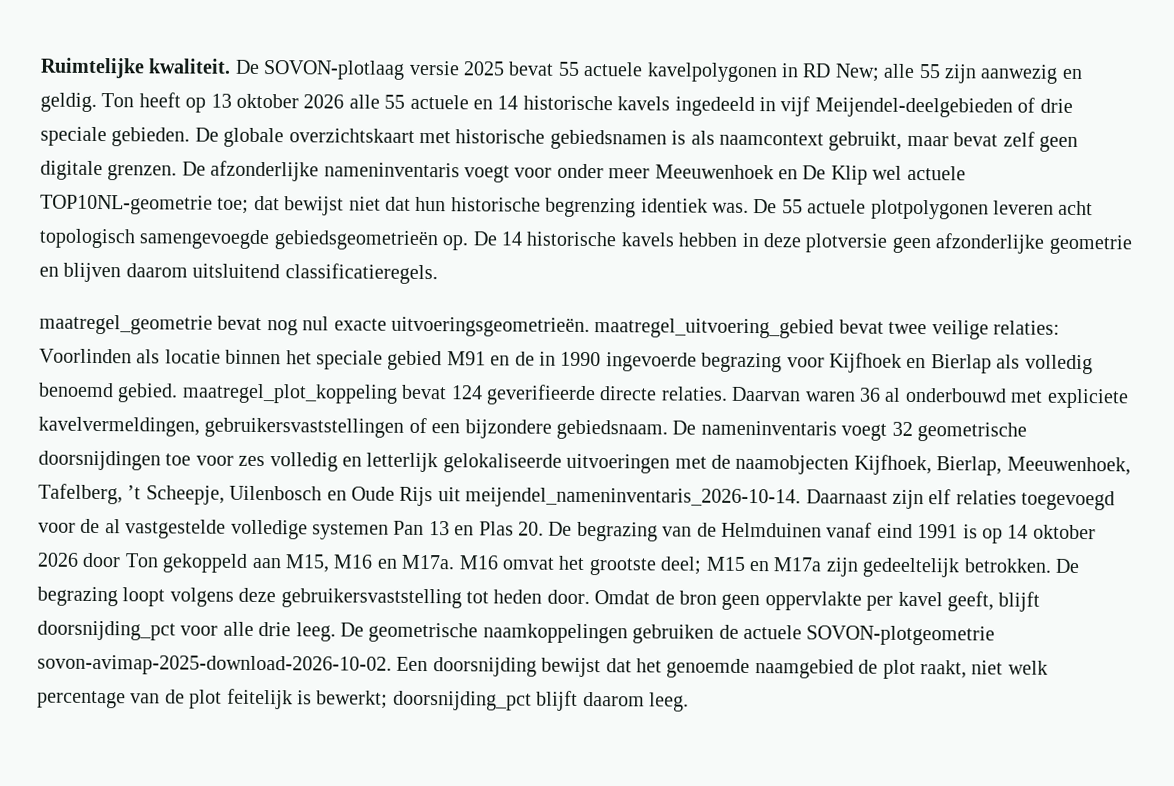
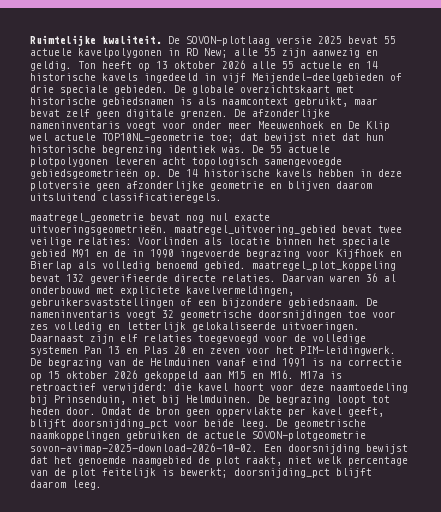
- maatregel_geometrie bevat nog nul exacte uitvoeringsgeometrieën. maatregel_uitvoering_gebied bevat twee veilige relaties: Voorlinden als locatie binnen het speciale gebied M91 en de in 1990 ingevoerde begrazing voor Kijfhoek en Bierlap als volledig benoemd gebied. maatregel_plot_koppeling bevat 124 geverifieerde directe relaties.
+ maatregel_geometrie bevat nog nul exacte uitvoeringsgeometrieën. maatregel_uitvoering_gebied bevat twee veilige relaties: Voorlinden als locatie binnen het speciale gebied M91 en de in 1990 ingevoerde begrazing voor Kijfhoek en Bierlap als volledig benoemd gebied. maatregel_plot_koppeling bevat 132 geverifieerde directe relaties.
- De nameninventaris voegt 32 geometrische doorsnijdingen toe voor zes volledig en letterlijk gelokaliseerde uitvoeringen met de naamobjecten Kijfhoek, Bierlap, Meeuwenhoek, Tafelberg, ’t Scheepje, Uilenbosch en Oude Rijs uit meijendel_nameninventaris_2026-10-14.
+ De nameninventaris voegt 32 geometrische doorsnijdingen toe voor zes volledig en letterlijk gelokaliseerde uitvoeringen.
- Daarnaast zijn elf relaties toegevoegd voor de al vastgestelde volledige systemen Pan 13 en Plas 20. De begrazing van de Helmduinen vanaf eind 1991 is op 14 oktober 2026 door Ton gekoppeld aan M15, M16 en M17a. M16 omvat het grootste deel; M15 en M17a zijn gedeeltelijk betrokken. De begrazing loopt volgens deze gebruikersvaststelling tot heden door.
+ Daarnaast zijn elf relaties toegevoegd voor de volledige systemen Pan 13 en Plas 20 en zeven voor het PIM-leidingwerk. De begrazing van de Helmduinen vanaf eind 1991 is na correctie op 15 oktober 2026 gekoppeld aan M15 en M16. M17a is retroactief verwijderd: die kavel hoort voor deze naamtoedeling bij Prinsenduin, niet bij Helmduinen. De begrazing loopt tot heden door.
- Omdat de bron geen oppervlakte per kavel geeft, blijft doorsnijding_pct voor alle drie leeg.
+ Omdat de bron geen oppervlakte per kavel geeft, blijft doorsnijding_pct voor beide leeg.

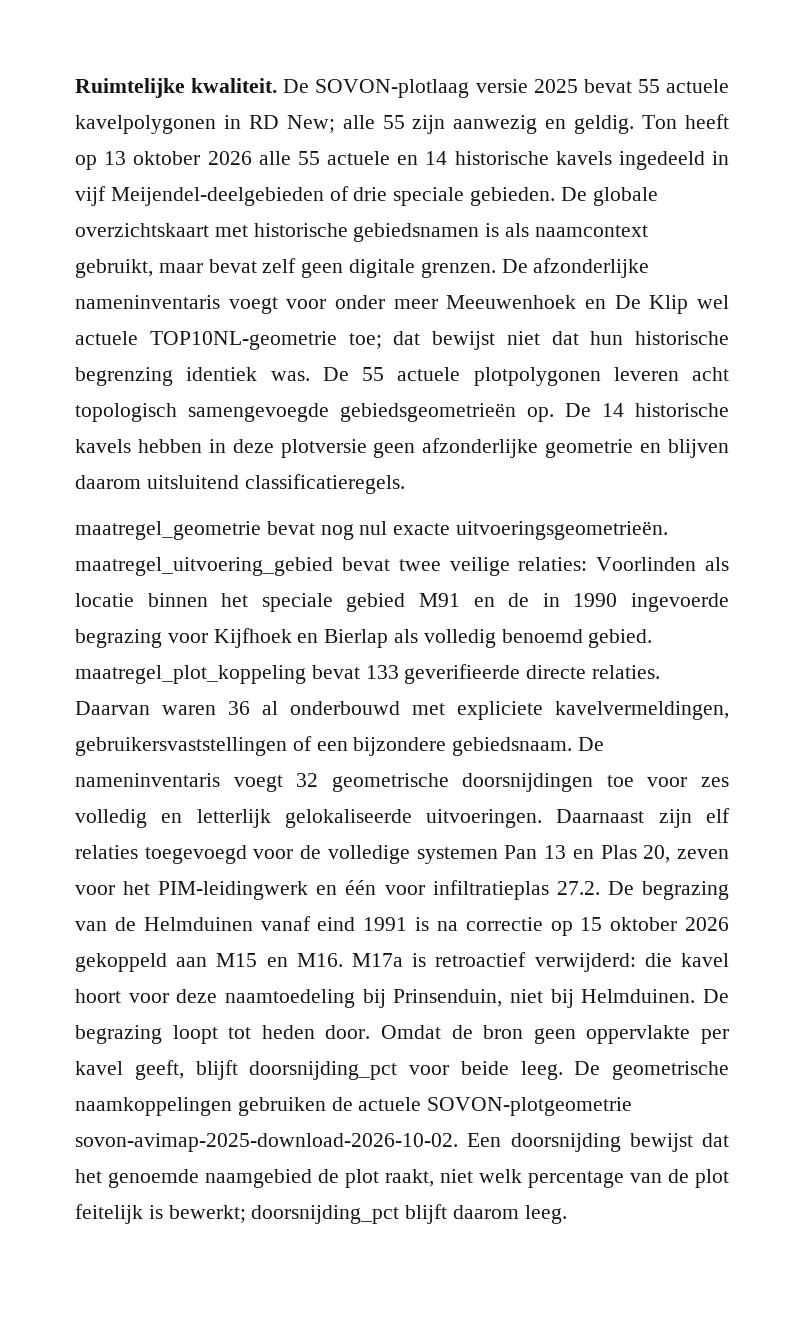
- maatregel_geometrie bevat nog nul exacte uitvoeringsgeometrieën. maatregel_uitvoering_gebied bevat twee veilige relaties: Voorlinden als locatie binnen het speciale gebied M91 en de in 1990 ingevoerde begrazing voor Kijfhoek en Bierlap als volledig benoemd gebied. maatregel_plot_koppeling bevat 132 geverifieerde directe relaties.
+ maatregel_geometrie bevat nog nul exacte uitvoeringsgeometrieën. maatregel_uitvoering_gebied bevat twee veilige relaties: Voorlinden als locatie binnen het speciale gebied M91 en de in 1990 ingevoerde begrazing voor Kijfhoek en Bierlap als volledig benoemd gebied. maatregel_plot_koppeling bevat 133 geverifieerde directe relaties.
- Daarnaast zijn elf relaties toegevoegd voor de volledige systemen Pan 13 en Plas 20 en zeven voor het PIM-leidingwerk. De begrazing van de Helmduinen vanaf eind 1991 is na correctie op 15 oktober 2026 gekoppeld aan M15 en M16. M17a is retroactief verwijderd: die kavel hoort voor deze naamtoedeling bij Prinsenduin, niet bij Helmduinen.
+ Daarnaast zijn elf relaties toegevoegd voor de volledige systemen Pan 13 en Plas 20, zeven voor het PIM-leidingwerk en één voor infiltratieplas 27.2. De begrazing van de Helmduinen vanaf eind 1991 is na correctie op 15 oktober 2026 gekoppeld aan M15 en M16. M17a is retroactief verwijderd: die kavel hoort voor deze naamtoedeling bij Prinsenduin, niet bij Helmduinen.

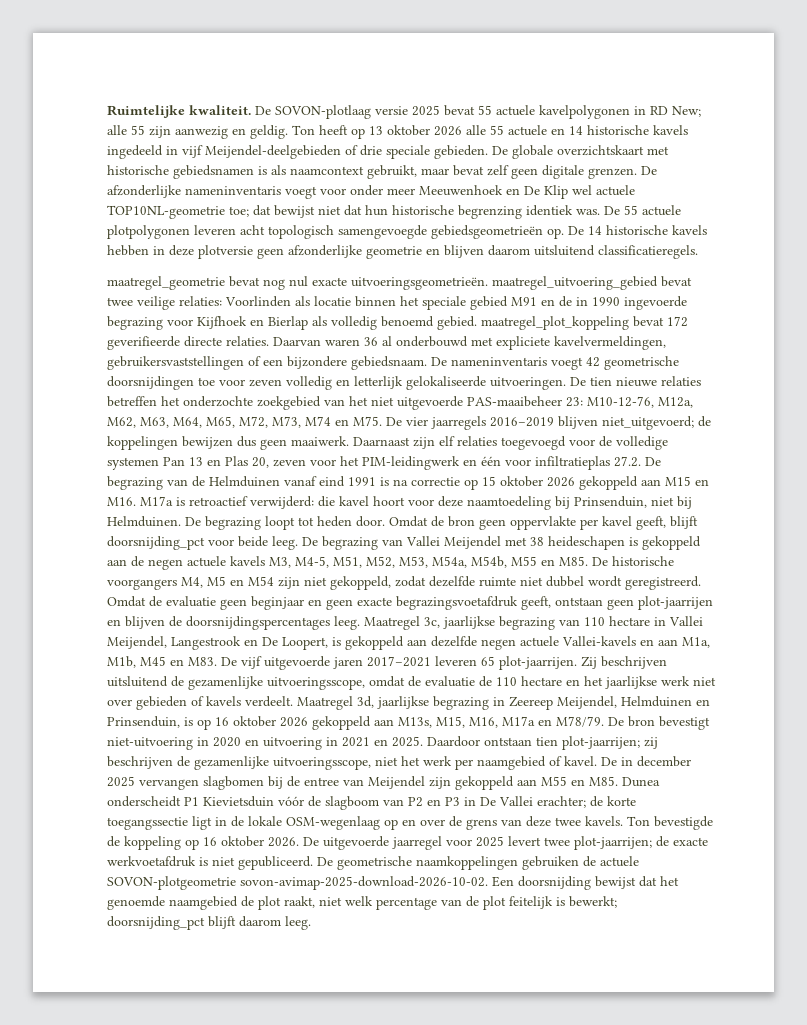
- maatregel_geometrie bevat nog nul exacte uitvoeringsgeometrieën. maatregel_uitvoering_gebied bevat twee veilige relaties: Voorlinden als locatie binnen het speciale gebied M91 en de in 1990 ingevoerde begrazing voor Kijfhoek en Bierlap als volledig benoemd gebied. maatregel_plot_koppeling bevat 133 geverifieerde directe relaties.
+ maatregel_geometrie bevat nog nul exacte uitvoeringsgeometrieën. maatregel_uitvoering_gebied bevat twee veilige relaties: Voorlinden als locatie binnen het speciale gebied M91 en de in 1990 ingevoerde begrazing voor Kijfhoek en Bierlap als volledig benoemd gebied. maatregel_plot_koppeling bevat 172 geverifieerde directe relaties.
- De nameninventaris voegt 32 geometrische doorsnijdingen toe voor zes volledig en letterlijk gelokaliseerde uitvoeringen.
+ De nameninventaris voegt 42 geometrische doorsnijdingen toe voor zeven volledig en letterlijk gelokaliseerde uitvoeringen.
+ De tien nieuwe relaties betreffen het onderzochte zoekgebied van het niet uitgevoerde PAS-maaibeheer 23: M10-12-76, M12a, M62, M63, M64, M65, M72, M73, M74 en M75. De vier jaarregels 2016–2019 blijven niet_uitgevoerd; de koppelingen bewijzen dus geen maaiwerk.
- De geometrische naamkoppelingen gebruiken de actuele SOVON-plotgeometrie sovon-avimap-2025-download-2026-10-02.
+ De begrazing van Vallei Meijendel met 38 heideschapen is gekoppeld aan de negen actuele kavels M3, M4-5, M51, M52, M53, M54a, M54b, M55 en M85. De historische voorgangers M4, M5 en M54 zijn niet gekoppeld, zodat dezelfde ruimte niet dubbel wordt geregistreerd. Omdat de evaluatie geen beginjaar en geen exacte begrazingsvoetafdruk geeft, ontstaan geen plot-jaarrijen en blijven de doorsnijdingspercentages leeg. Maatregel 3c, jaarlijkse begrazing van 110 hectare in Vallei Meijendel, Langestrook en De Loopert, is gekoppeld aan dezelfde negen actuele Vallei-kavels en aan M1a, M1b, M45 en M83. De vijf uitgevoerde jaren 2017–2021 leveren 65 plot-jaarrijen. Zij beschrijven uitsluitend de gezamenlijke uitvoeringsscope, omdat de evaluatie de 110 hectare en het jaarlijkse werk niet over gebieden of kavels verdeelt. Maatregel 3d, jaarlijkse begrazing in Zeereep Meijendel, Helmduinen en Prinsenduin, is op 16 oktober 2026 gekoppeld aan M13s, M15, M16, M17a en M78/79. De bron bevestigt niet-uitvoering in 2020 en uitvoering in 2021 en 2025. Daardoor ontstaan tien plot-jaarrijen; zij beschrijven de gezamenlijke uitvoeringsscope, niet het werk per naamgebied of kavel. De in december 2025 vervangen slagbomen bij de entree van Meijendel zijn gekoppeld aan M55 en M85. Dunea onderscheidt P1 Kievietsduin vóór de slagboom van P2 en P3 in De Vallei erachter; de korte toegangssectie ligt in de lokale OSM-wegenlaag op en over de grens van deze twee kavels. Ton bevestigde de koppeling op 16 oktober 2026. De uitgevoerde jaarregel voor 2025 levert twee plot-jaarrijen; de exacte werkvoetafdruk is niet gepubliceerd. De geometrische naamkoppelingen gebruiken de actuele SOVON-plotgeometrie sovon-avimap-2025-download-2026-10-02.

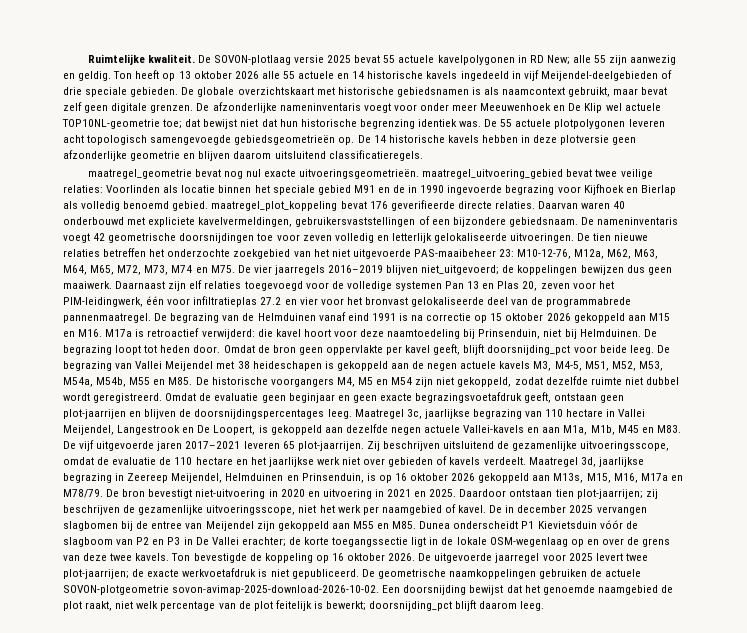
- maatregel_geometrie bevat nog nul exacte uitvoeringsgeometrieën. maatregel_uitvoering_gebied bevat twee veilige relaties: Voorlinden als locatie binnen het speciale gebied M91 en de in 1990 ingevoerde begrazing voor Kijfhoek en Bierlap als volledig benoemd gebied. maatregel_plot_koppeling bevat 172 geverifieerde directe relaties.
+ maatregel_geometrie bevat nog nul exacte uitvoeringsgeometrieën. maatregel_uitvoering_gebied bevat twee veilige relaties: Voorlinden als locatie binnen het speciale gebied M91 en de in 1990 ingevoerde begrazing voor Kijfhoek en Bierlap als volledig benoemd gebied. maatregel_plot_koppeling bevat 176 geverifieerde directe relaties.
- Daarvan waren 36 al onderbouwd met expliciete kavelvermeldingen, gebruikersvaststellingen of een bijzondere gebiedsnaam.
+ Daarvan waren 40 onderbouwd met expliciete kavelvermeldingen, gebruikersvaststellingen of een bijzondere gebiedsnaam.
- Daarnaast zijn elf relaties toegevoegd voor de volledige systemen Pan 13 en Plas 20, zeven voor het PIM-leidingwerk en één voor infiltratieplas 27.2. De begrazing van de Helmduinen vanaf eind 1991 is na correctie op 15 oktober 2026 gekoppeld aan M15 en M16. M17a is retroactief verwijderd: die kavel hoort voor deze naamtoedeling bij Prinsenduin, niet bij Helmduinen.
+ Daarnaast zijn elf relaties toegevoegd voor de volledige systemen Pan 13 en Plas 20, zeven voor het PIM-leidingwerk, één voor infiltratieplas 27.2 en vier voor het bronvast gelokaliseerde deel van de programmabrede pannenmaatregel. De begrazing van de Helmduinen vanaf eind 1991 is na correctie op 15 oktober 2026 gekoppeld aan M15 en M16. M17a is retroactief verwijderd: die kavel hoort voor deze naamtoedeling bij Prinsenduin, niet bij Helmduinen.

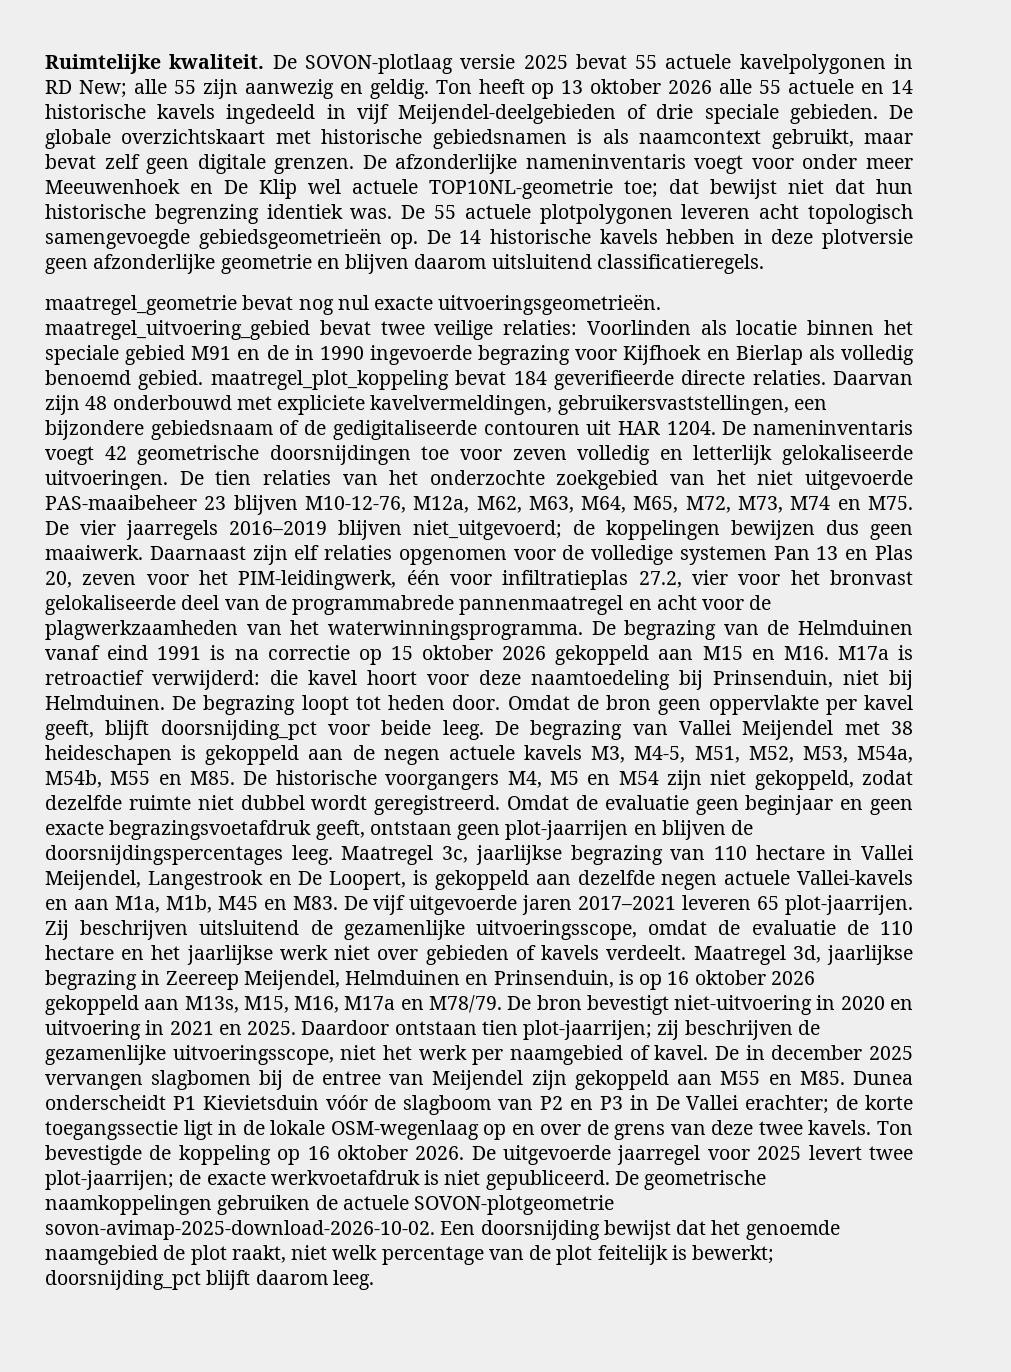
- maatregel_geometrie bevat nog nul exacte uitvoeringsgeometrieën. maatregel_uitvoering_gebied bevat twee veilige relaties: Voorlinden als locatie binnen het speciale gebied M91 en de in 1990 ingevoerde begrazing voor Kijfhoek en Bierlap als volledig benoemd gebied. maatregel_plot_koppeling bevat 176 geverifieerde directe relaties.
+ maatregel_geometrie bevat nog nul exacte uitvoeringsgeometrieën. maatregel_uitvoering_gebied bevat twee veilige relaties: Voorlinden als locatie binnen het speciale gebied M91 en de in 1990 ingevoerde begrazing voor Kijfhoek en Bierlap als volledig benoemd gebied. maatregel_plot_koppeling bevat 184 geverifieerde directe relaties.
- Daarvan waren 40 onderbouwd met expliciete kavelvermeldingen, gebruikersvaststellingen of een bijzondere gebiedsnaam.
+ Daarvan zijn 48 onderbouwd met expliciete kavelvermeldingen, gebruikersvaststellingen, een bijzondere gebiedsnaam of de gedigitaliseerde contouren uit HAR 1204.
- De tien nieuwe relaties betreffen het onderzochte zoekgebied van het niet uitgevoerde PAS-maaibeheer 23: M10-12-76, M12a, M62, M63, M64, M65, M72, M73, M74 en M75. De vier jaarregels 2016–2019 blijven niet_uitgevoerd; de koppelingen bewijzen dus geen maaiwerk.
+ De tien relaties van het onderzochte zoekgebied van het niet uitgevoerde PAS-maaibeheer 23 blijven M10-12-76, M12a, M62, M63, M64, M65, M72, M73, M74 en M75. De vier jaarregels 2016–2019 blijven niet_uitgevoerd; de koppelingen bewijzen dus geen maaiwerk.
- Daarnaast zijn elf relaties toegevoegd voor de volledige systemen Pan 13 en Plas 20, zeven voor het PIM-leidingwerk, één voor infiltratieplas 27.2 en vier voor het bronvast gelokaliseerde deel van de programmabrede pannenmaatregel.
+ Daarnaast zijn elf relaties opgenomen voor de volledige systemen Pan 13 en Plas 20, zeven voor het PIM-leidingwerk, één voor infiltratieplas 27.2, vier voor het bronvast gelokaliseerde deel van de programmabrede pannenmaatregel en acht voor de plagwerkzaamheden van het waterwinningsprogramma.

